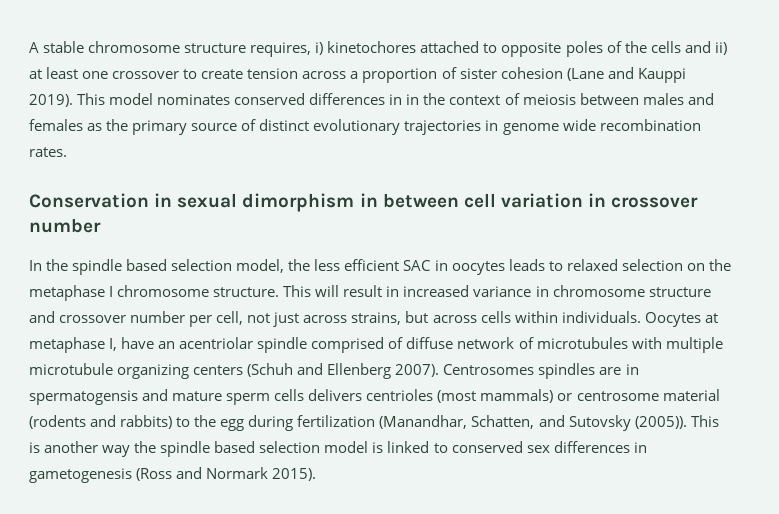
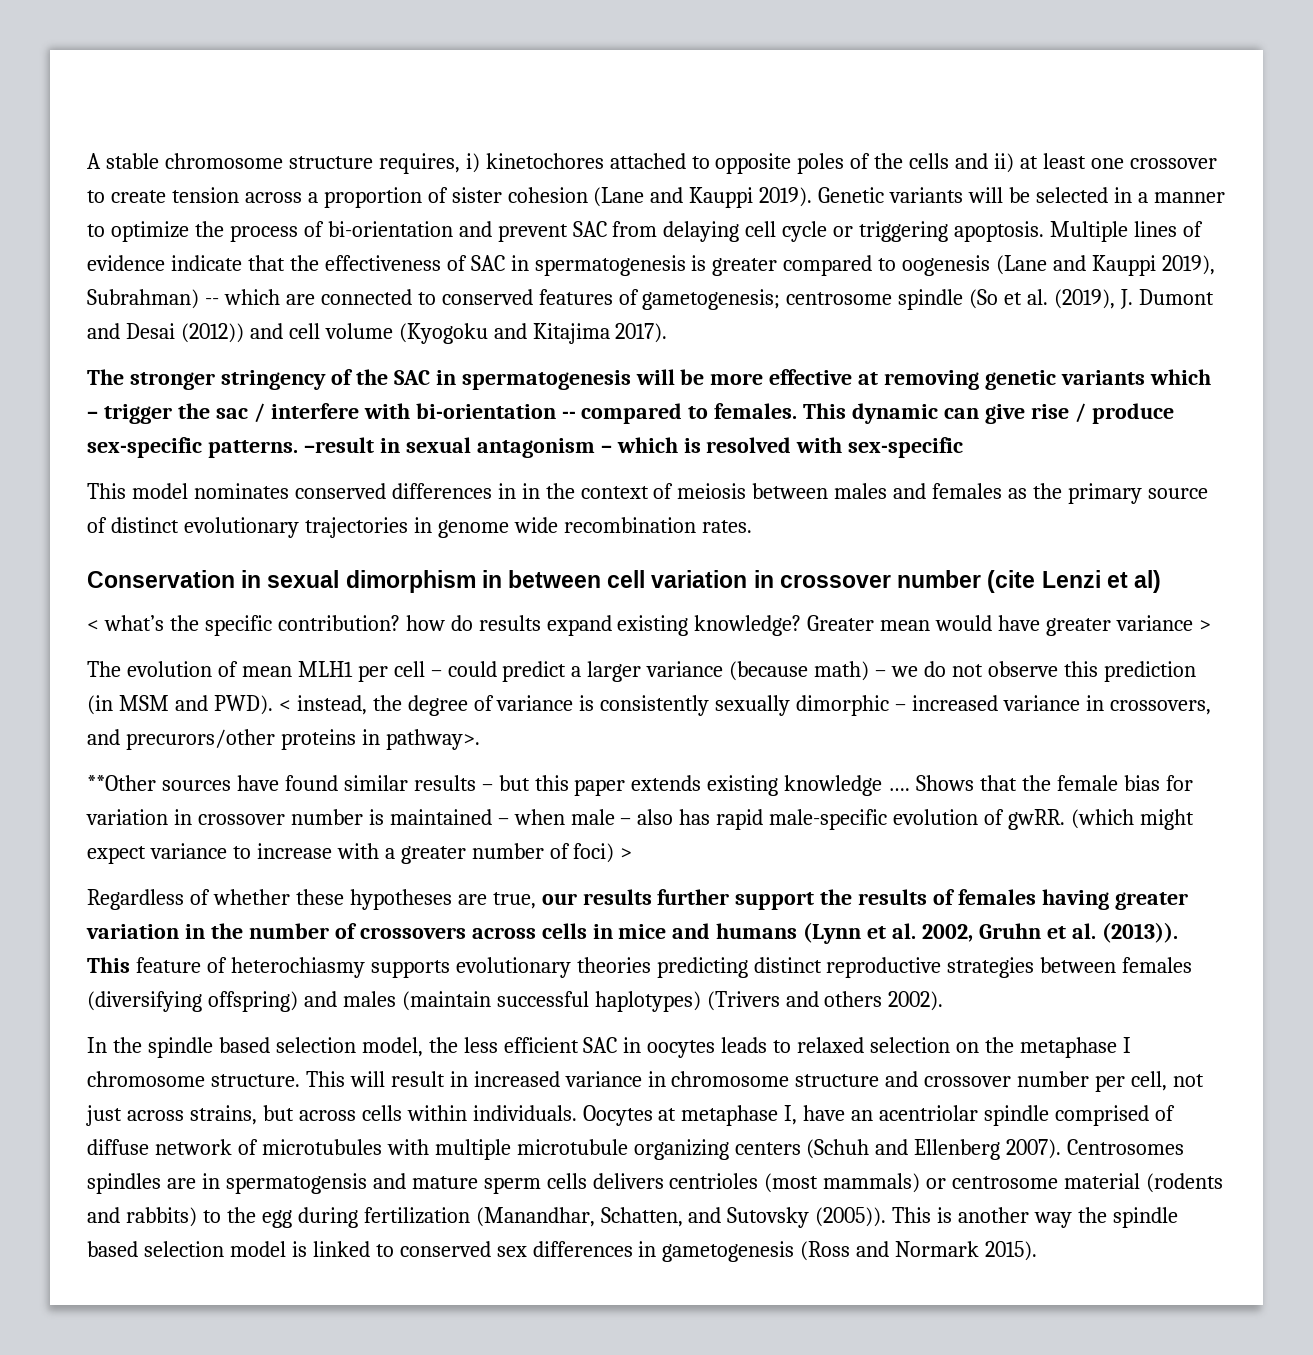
- A stable chromosome structure requires, i) kinetochores attached to opposite poles of the cells and ii) at least one crossover to create tension across a proportion of sister cohesion (Lane and Kauppi 2019). This model nominates conserved differences in in the context of meiosis between males and females as the primary source of distinct evolutionary trajectories in genome wide recombination rates.
+ A stable chromosome structure requires, i) kinetochores attached to opposite poles of the cells and ii) at least one crossover to create tension across a proportion of sister cohesion (Lane and Kauppi 2019). Genetic variants will be selected in a manner to optimize the process of bi-orientation and prevent SAC from delaying cell cycle or triggering apoptosis. Multiple lines of evidence indicate that the effectiveness of SAC in spermatogenesis is greater compared to oogenesis (Lane and Kauppi 2019), Subrahman) -- which are connected to conserved features of gametogenesis; centrosome spindle (So et al. (2019), J. Dumont and Desai (2012)) and cell volume (Kyogoku and Kitajima 2017).
+ The stronger stringency of the SAC in spermatogenesis will be more effective at removing genetic variants which – trigger the sac / interfere with bi-orientation -- compared to females. This dynamic can give rise / produce sex-specific patterns. –result in sexual antagonism – which is resolved with sex-specific
+ This model nominates conserved differences in in the context of meiosis between males and females as the primary source of distinct evolutionary trajectories in genome wide recombination rates.
- Conservation in sexual dimorphism in between cell variation in crossover number
+ Conservation in sexual dimorphism in between cell variation in crossover number (cite Lenzi et al)
+ < what’s the specific contribution? how do results expand existing knowledge? Greater mean would have greater variance >
+ The evolution of mean MLH1 per cell – could predict a larger variance (because math) – we do not observe this prediction (in MSM and PWD). < instead, the degree of variance is consistently sexually dimorphic – increased variance in crossovers, and precurors/other proteins in pathway>.
+ **Other sources have found similar results – but this paper extends existing knowledge …. Shows that the female bias for variation in crossover number is maintained – when male – also has rapid male-specific evolution of gwRR. (which might expect variance to increase with a greater number of foci) >
+ Regardless of whether these hypotheses are true, our results further support the results of females having greater variation in the number of crossovers across cells in mice and humans (Lynn et al. 2002, Gruhn et al. (2013)). This feature of heterochiasmy supports evolutionary theories predicting distinct reproductive strategies between females (diversifying offspring) and males (maintain successful haplotypes) (Trivers and others 2002).

